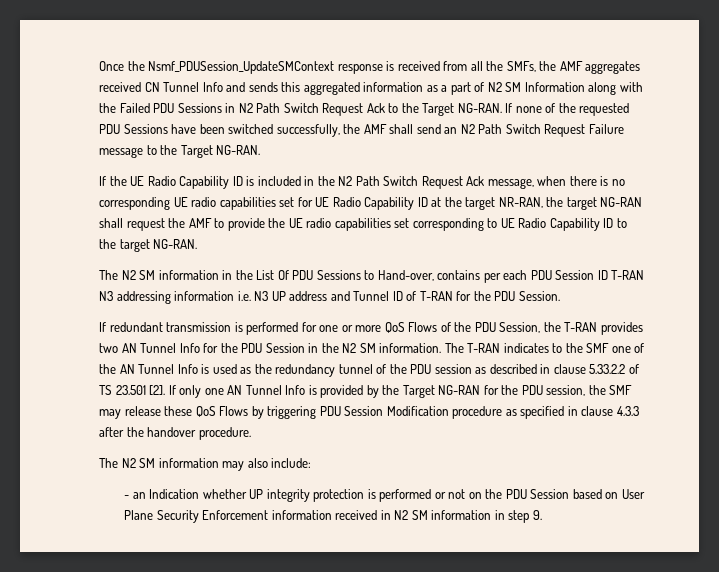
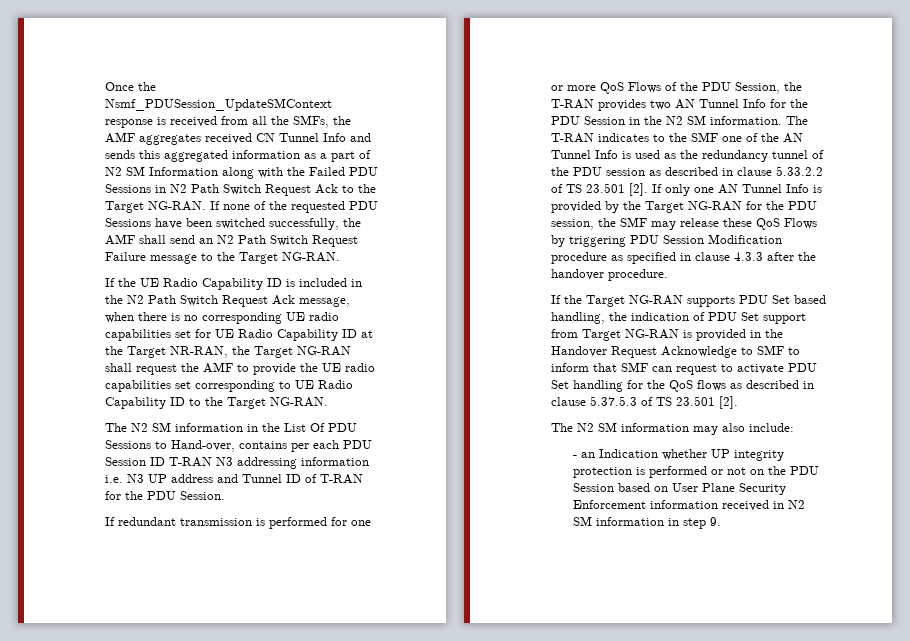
- If the UE Radio Capability ID is included in the N2 Path Switch Request Ack message, when there is no corresponding UE radio capabilities set for UE Radio Capability ID at the target NR-RAN, the target NG-RAN shall request the AMF to provide the UE radio capabilities set corresponding to UE Radio Capability ID to the target NG-RAN.
+ If the UE Radio Capability ID is included in the N2 Path Switch Request Ack message, when there is no corresponding UE radio capabilities set for UE Radio Capability ID at the Target NR-RAN, the Target NG-RAN shall request the AMF to provide the UE radio capabilities set corresponding to UE Radio Capability ID to the Target NG-RAN.
+ If the Target NG-RAN supports PDU Set based handling, the indication of PDU Set support from Target NG-RAN is provided in the Handover Request Acknowledge to SMF to inform that SMF can request to activate PDU Set handling for the QoS flows as described in clause 5.37.5.3 of TS 23.501 [2].

